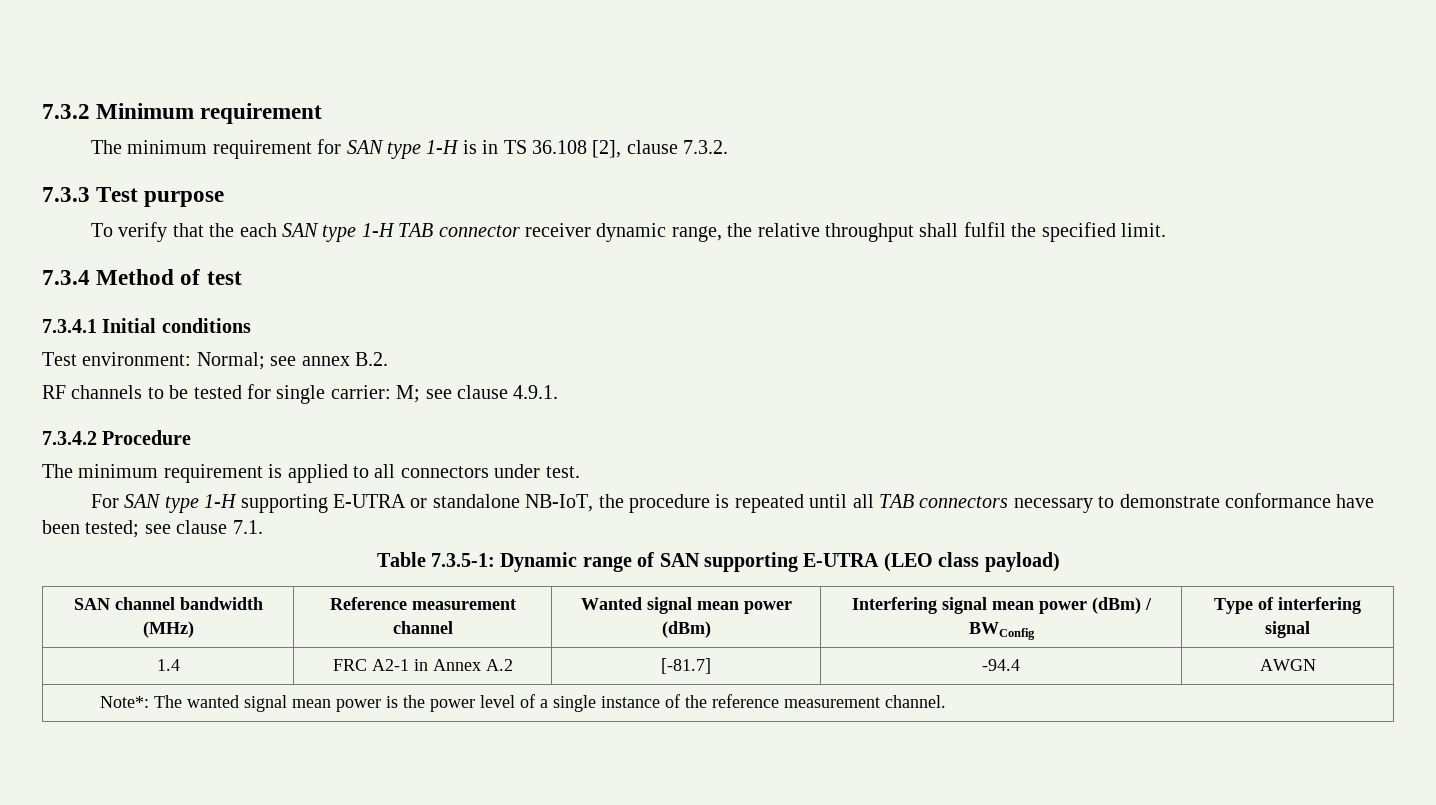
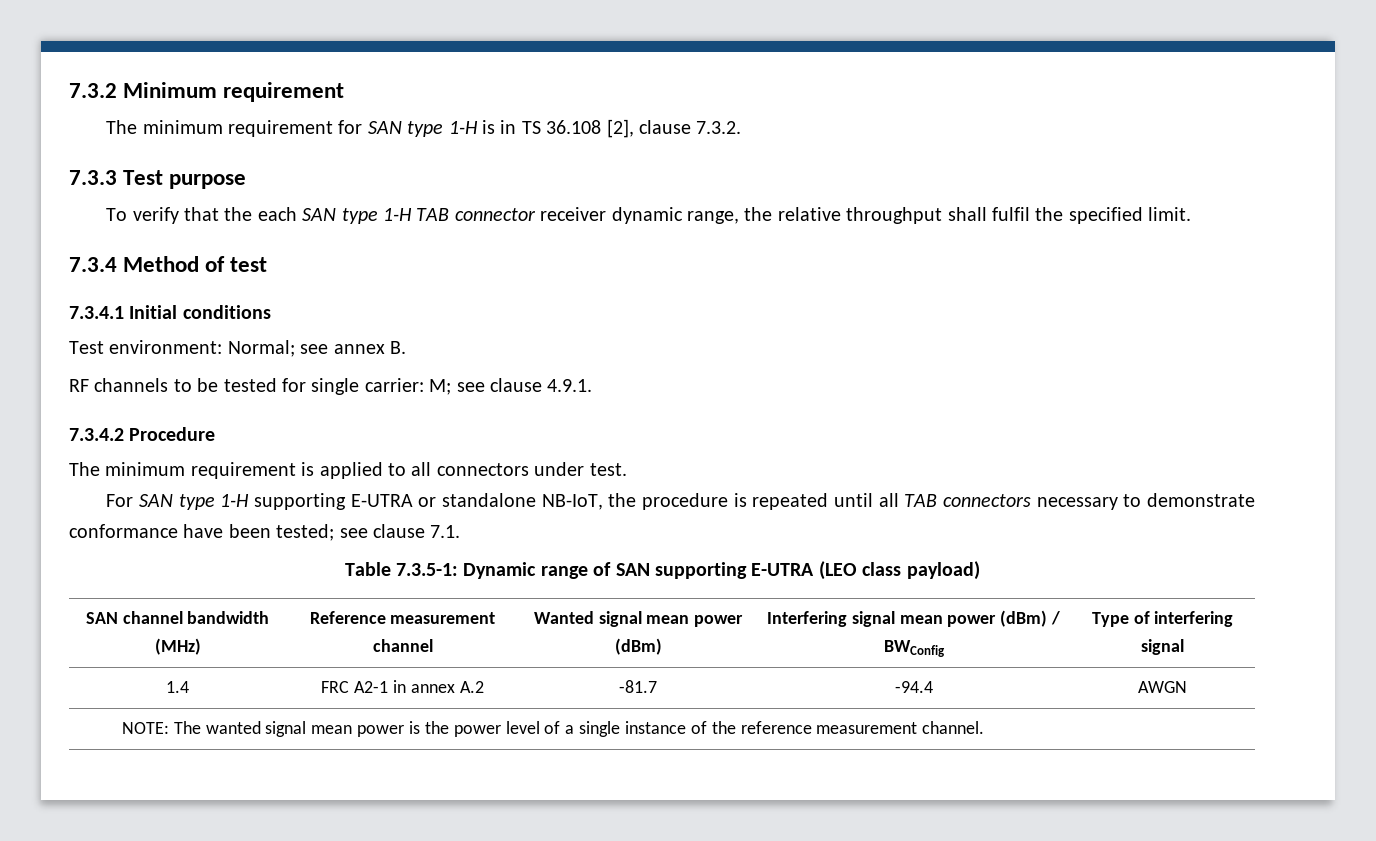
- Test environment: Normal; see annex B.2.
+ Test environment: Normal; see annex B.
- 1.4 | FRC A2-1 in Annex A.2 | [-81.7] | -94.4 | AWGN
+ 1.4 | FRC A2-1 in annex A.2 | -81.7 | -94.4 | AWGN
- Note*: The wanted signal mean power is the power level of a single instance of the reference measurement channel.
+ NOTE: The wanted signal mean power is the power level of a single instance of the reference measurement channel.

